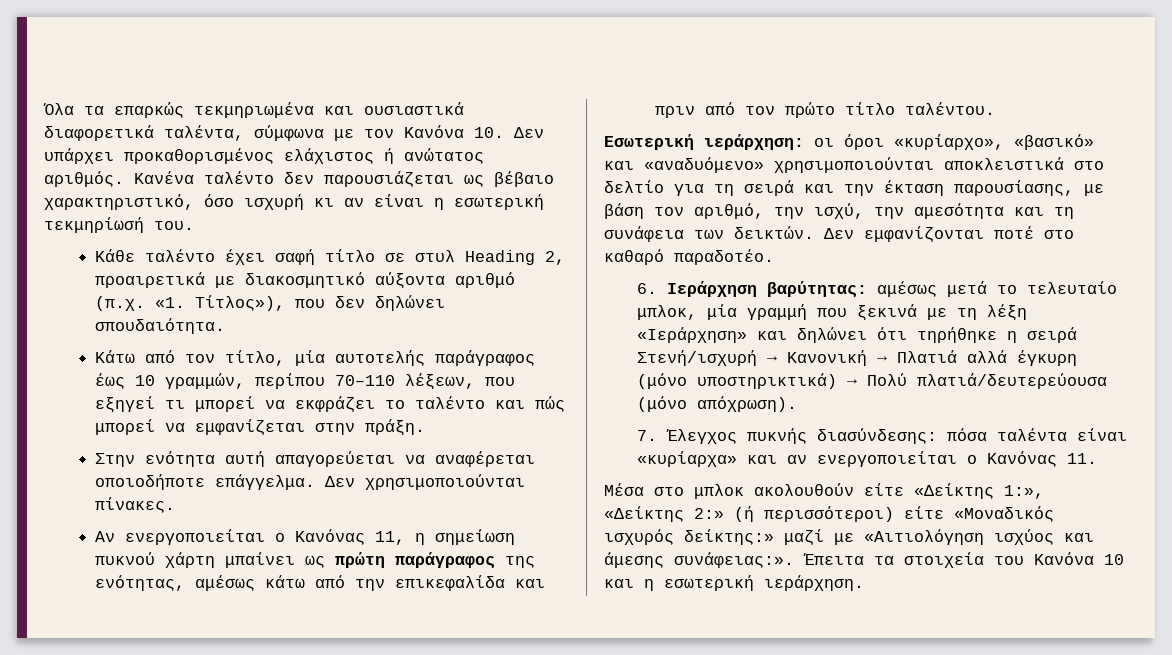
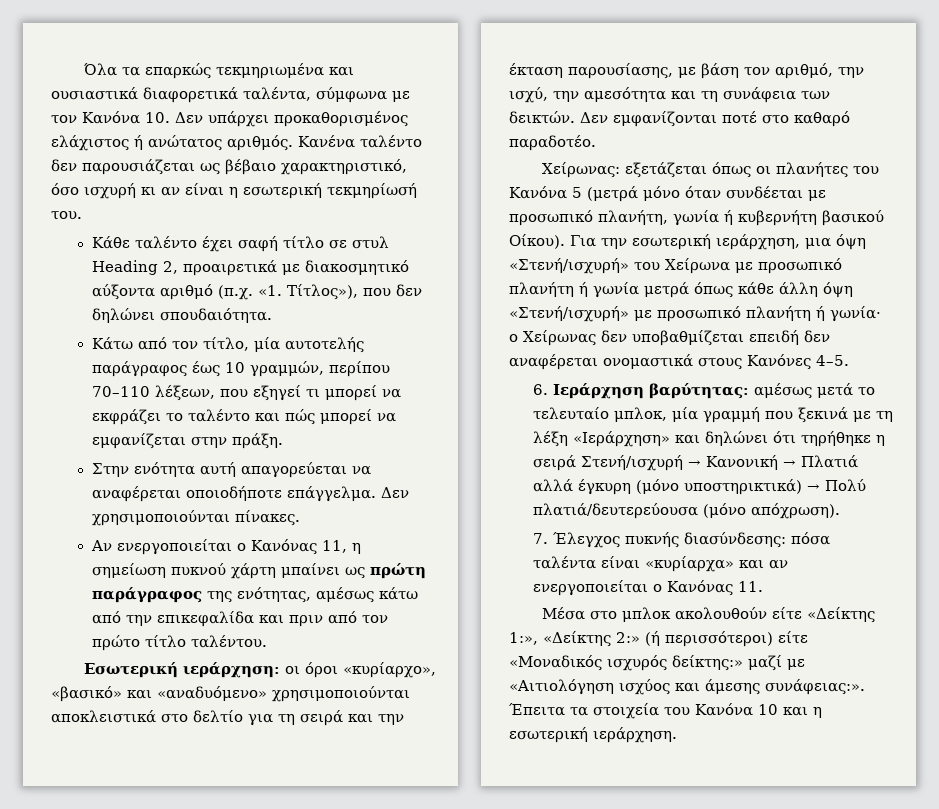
+ Χείρωνας: εξετάζεται όπως οι πλανήτες του Κανόνα 5 (μετρά μόνο όταν συνδέεται με προσωπικό πλανήτη, γωνία ή κυβερνήτη βασικού Οίκου). Για την εσωτερική ιεράρχηση, μια όψη «Στενή/ισχυρή» του Χείρωνα με προσωπικό πλανήτη ή γωνία μετρά όπως κάθε άλλη όψη «Στενή/ισχυρή» με προσωπικό πλανήτη ή γωνία· ο Χείρωνας δεν υποβαθμίζεται επειδή δεν αναφέρεται ονομαστικά στους Κανόνες 4–5.

